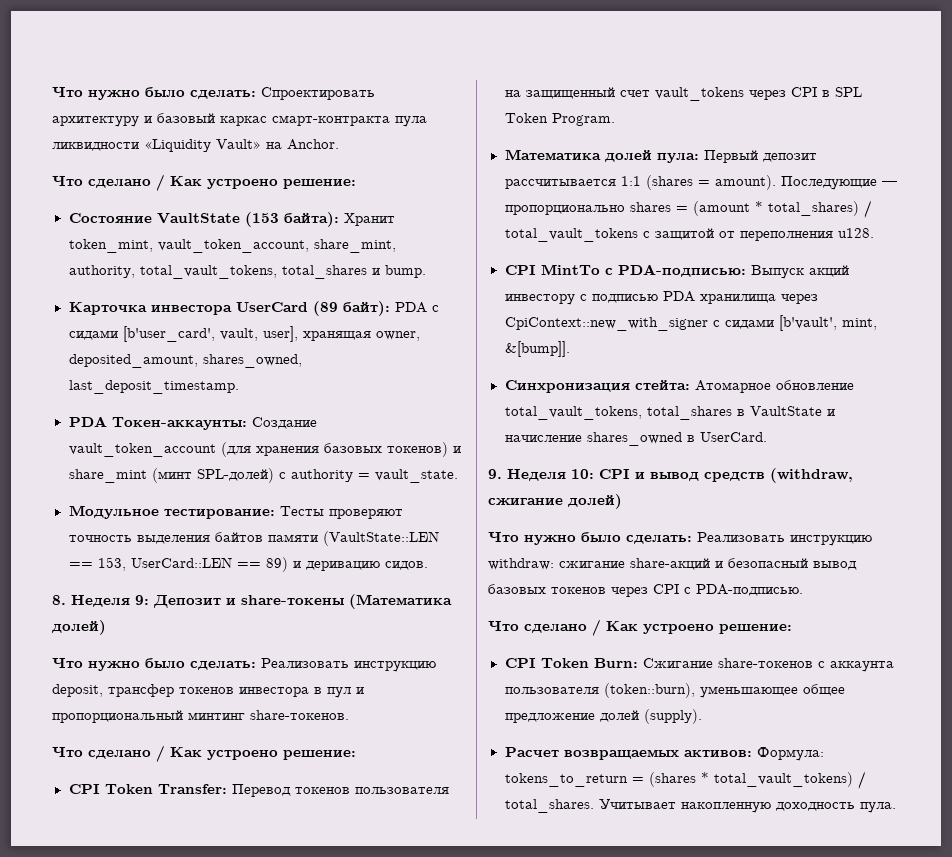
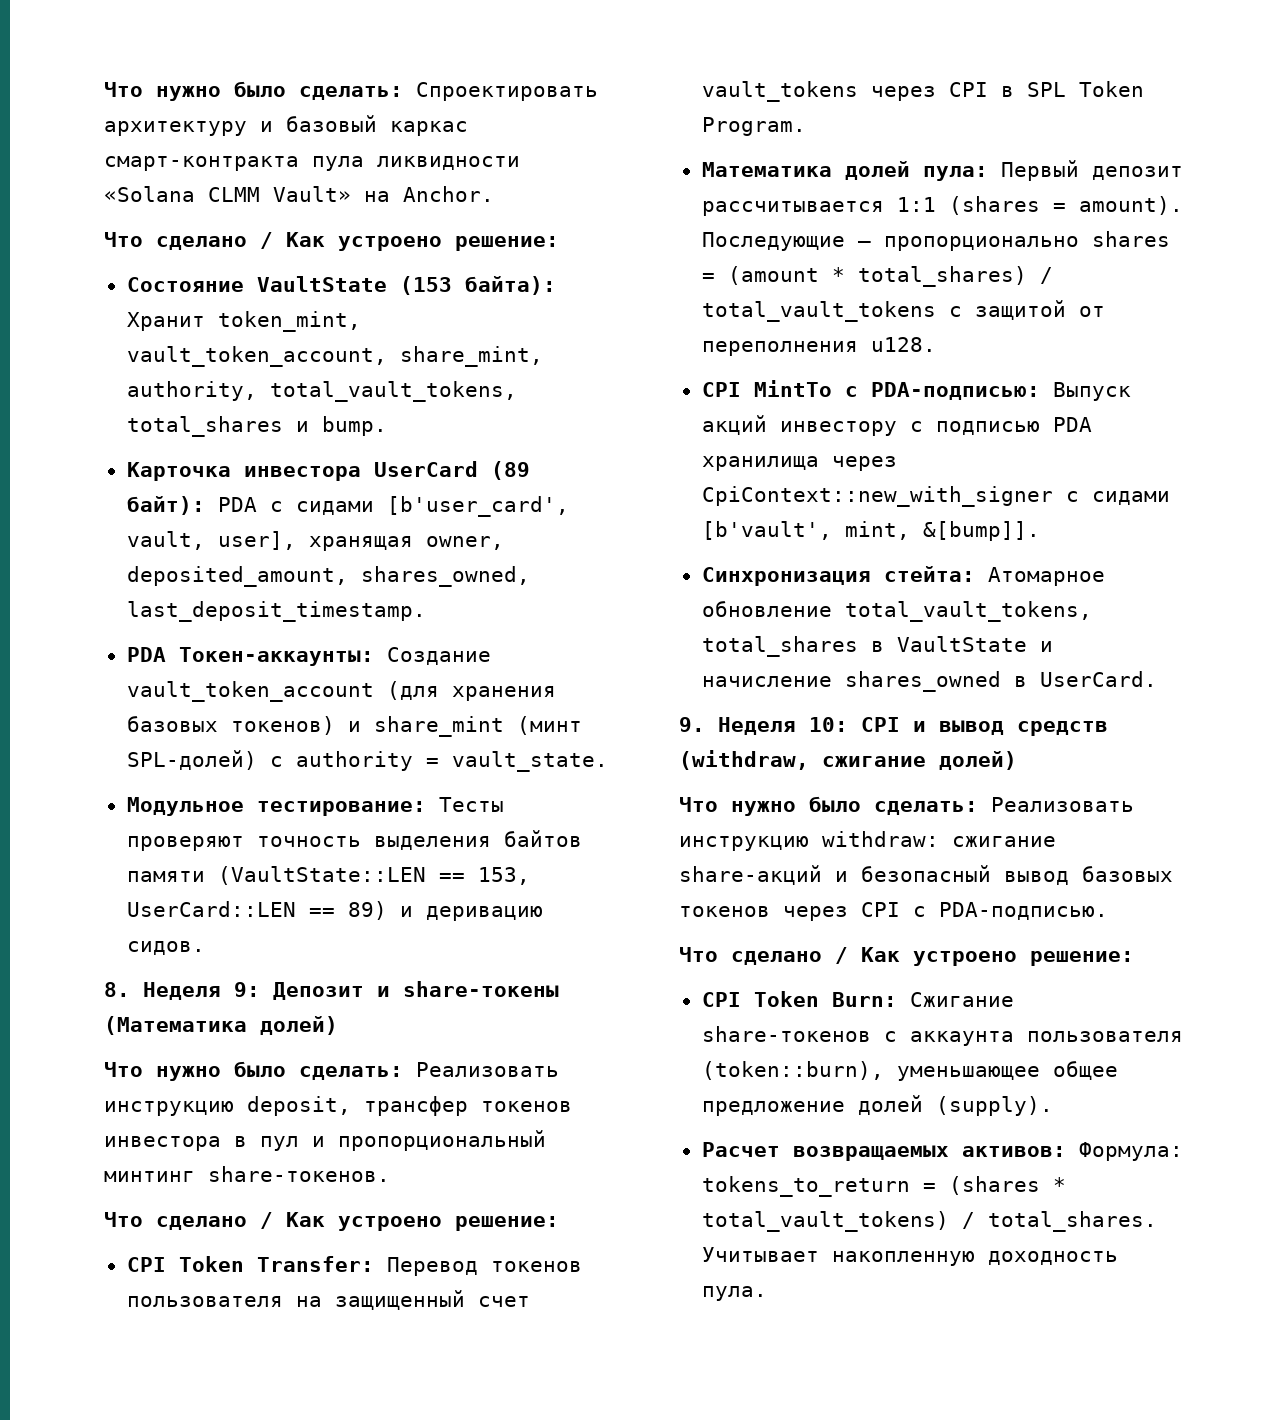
- Что нужно было сделать: Спроектировать архитектуру и базовый каркас смарт-контракта пула ликвидности «Liquidity Vault» на Anchor.
+ Что нужно было сделать: Спроектировать архитектуру и базовый каркас смарт-контракта пула ликвидности «Solana CLMM Vault» на Anchor.

